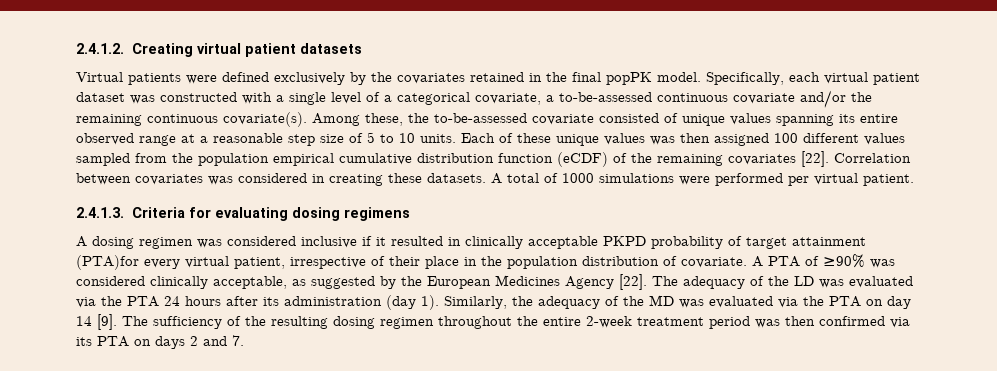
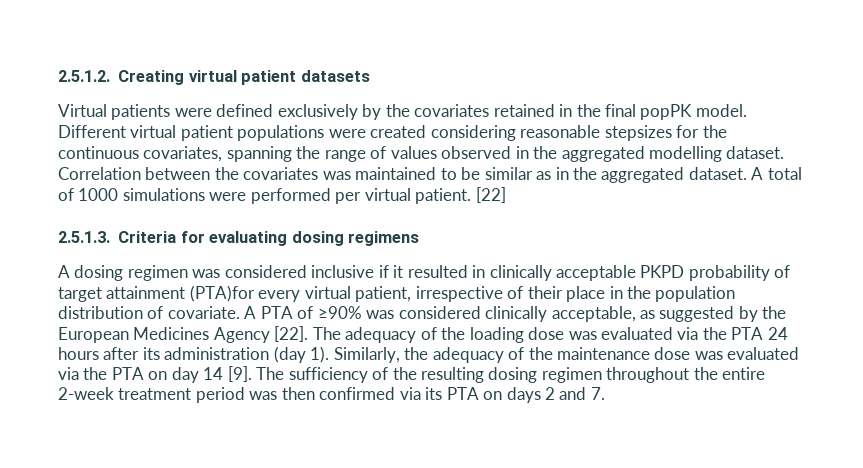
- 2.4.1.2. Creating virtual patient datasets
+ 2.5.1.2. Creating virtual patient datasets
- Specifically, each virtual patient dataset was constructed with a single level of a categorical covariate, a to-be-assessed continuous covariate and/or the remaining continuous covariate(s). Among these, the to-be-assessed covariate consisted of unique values spanning its entire observed range at a reasonable step size of 5 to 10 units. Each of these unique values was then assigned 100 different values sampled from the population empirical cumulative distribution function (eCDF) of the remaining covariates [22].
+ Different virtual patient populations were created considering reasonable stepsizes for the continuous covariates, spanning the range of values observed in the aggregated modelling dataset.
- Correlation between covariates was considered in creating these datasets.
+ Correlation between the covariates was maintained to be similar as in the aggregated dataset.
- A total of 1000 simulations were performed per virtual patient.
- 2.4.1.3. Criteria for evaluating dosing regimens
+ A total of 1000 simulations were performed per virtual patient. [22]
+ 2.5.1.3. Criteria for evaluating dosing regimens
- The adequacy of the LD was evaluated via the PTA 24 hours after its administration (day 1).
+ The adequacy of the loading dose was evaluated via the PTA 24 hours after its administration (day 1).
- Similarly, the adequacy of the MD was evaluated via the PTA on day 14 [9].
+ Similarly, the adequacy of the maintenance dose was evaluated via the PTA on day 14 [9].

